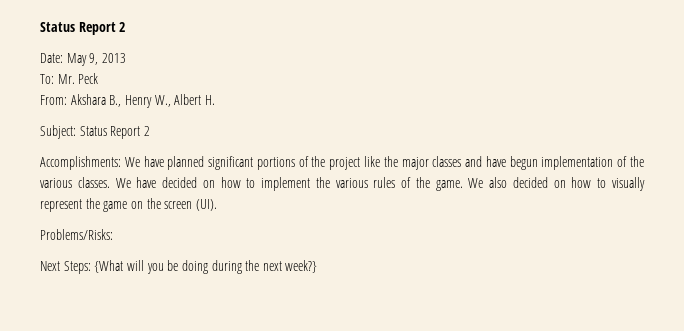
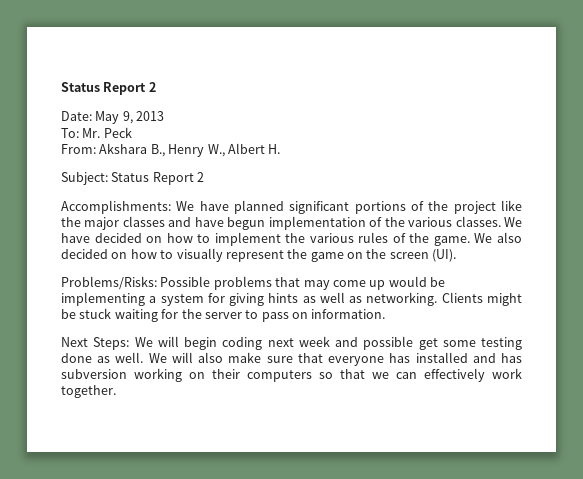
- Problems/Risks:
- Next Steps: {What will you be doing during the next week?}
+ Problems/Risks: Possible problems that may come up would be implementing a system for giving hints as well as networking. Clients might be stuck waiting for the server to pass on information.
+ Next Steps: We will begin coding next week and possible get some testing done as well. We will also make sure that everyone has installed and has subversion working on their computers so that we can effectively work together.

